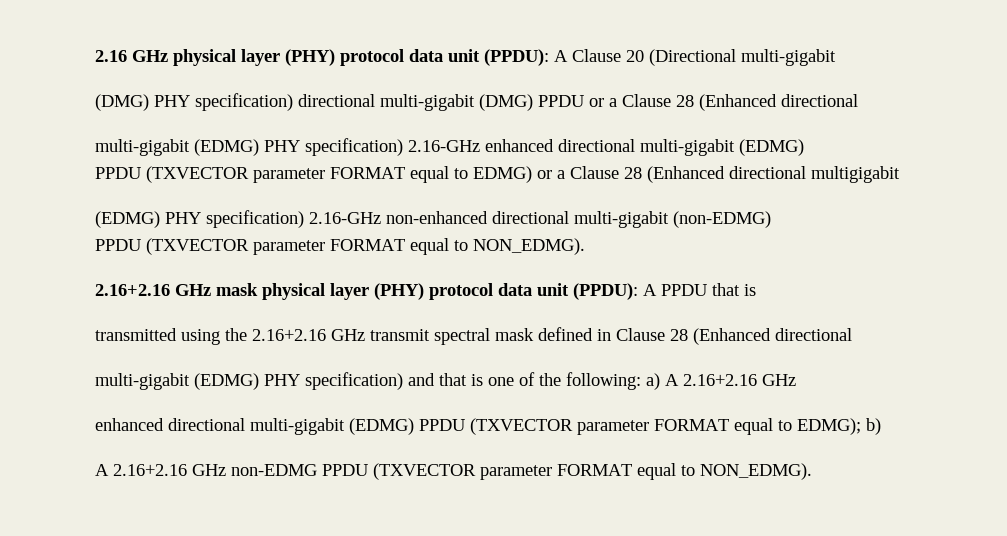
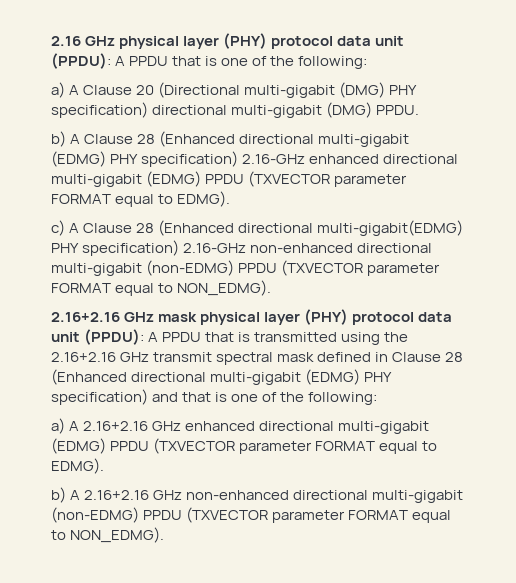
- 2.16 GHz physical layer (PHY) protocol data unit (PPDU): A Clause 20 (Directional multi-gigabit
- (DMG) PHY specification) directional multi-gigabit (DMG) PPDU or a Clause 28 (Enhanced directional
- multi-gigabit (EDMG) PHY specification) 2.16-GHz enhanced directional multi-gigabit (EDMG)
- PPDU (TXVECTOR parameter FORMAT equal to EDMG) or a Clause 28 (Enhanced directional multigigabit
- (EDMG) PHY specification) 2.16-GHz non-enhanced directional multi-gigabit (non-EDMG)
- PPDU (TXVECTOR parameter FORMAT equal to NON_EDMG).
+ 2.16 GHz physical layer (PHY) protocol data unit (PPDU): A PPDU that is one of the following:
+ a) A Clause 20 (Directional multi-gigabit (DMG) PHY specification) directional multi-gigabit (DMG) PPDU.
+ b) A Clause 28 (Enhanced directional multi-gigabit (EDMG) PHY specification) 2.16-GHz enhanced directional multi-gigabit (EDMG) PPDU (TXVECTOR parameter FORMAT equal to EDMG).
+ c) A Clause 28 (Enhanced directional multi-gigabit(EDMG) PHY specification) 2.16-GHz non-enhanced directional multi-gigabit (non-EDMG) PPDU (TXVECTOR parameter FORMAT equal to NON_EDMG).
- 2.16+2.16 GHz mask physical layer (PHY) protocol data unit (PPDU): A PPDU that is
- transmitted using the 2.16+2.16 GHz transmit spectral mask defined in Clause 28 (Enhanced directional
- multi-gigabit (EDMG) PHY specification) and that is one of the following: a) A 2.16+2.16 GHz
- enhanced directional multi-gigabit (EDMG) PPDU (TXVECTOR parameter FORMAT equal to EDMG); b)
- A 2.16+2.16 GHz non-EDMG PPDU (TXVECTOR parameter FORMAT equal to NON_EDMG).
+ 2.16+2.16 GHz mask physical layer (PHY) protocol data unit (PPDU): A PPDU that is transmitted using the 2.16+2.16 GHz transmit spectral mask defined in Clause 28 (Enhanced directional multi-gigabit (EDMG) PHY specification) and that is one of the following:
+ a) A 2.16+2.16 GHz enhanced directional multi-gigabit (EDMG) PPDU (TXVECTOR parameter FORMAT equal to EDMG).
+ b) A 2.16+2.16 GHz non-enhanced directional multi-gigabit (non-EDMG) PPDU (TXVECTOR parameter FORMAT equal to NON_EDMG).

